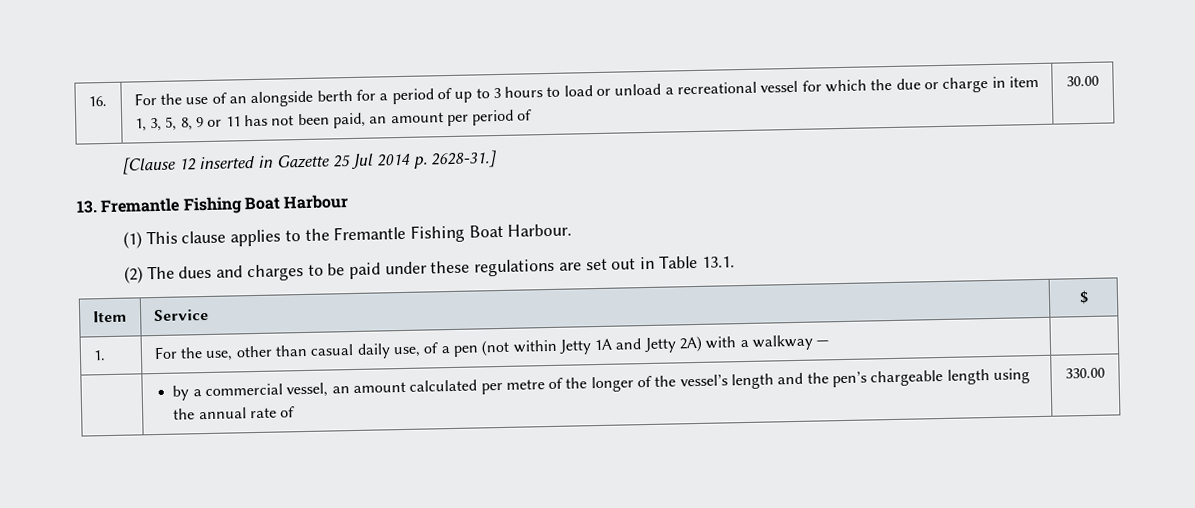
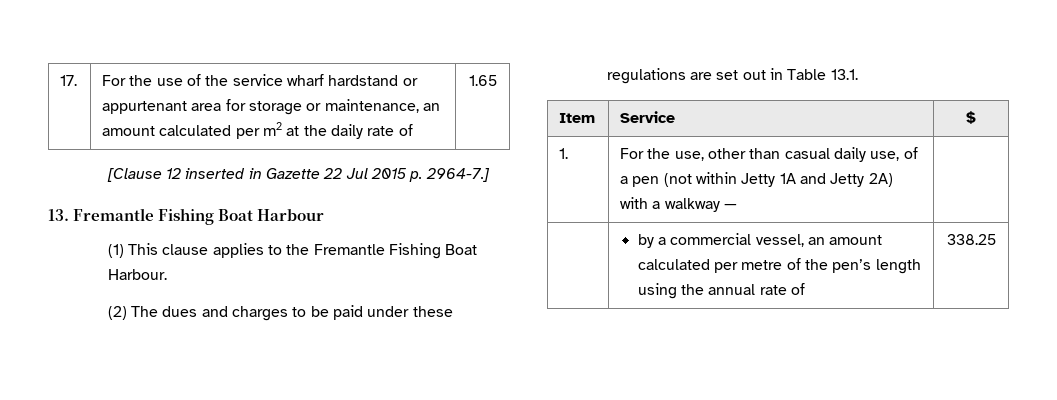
- 16.
+ 17.
- For the use of an alongside berth for a period of up to 3 hours to load or unload a recreational vessel for which the due or charge in item 1, 3, 5, 8, 9 or 11 has not been paid, an amount per period of | 30.00
+ For the use of the service wharf hardstand or appurtenant area for storage or maintenance, an amount calculated per m2 at the daily rate of | 1.65
- [Clause 12 inserted in Gazette 25 Jul 2014 p. 2628-31.]
+ [Clause 12 inserted in Gazette 22 Jul 2015 p. 2964-7.]
- | by a commercial vessel, an amount calculated per metre of the longer of the vessel’s length and the pen’s chargeable length using the annual rate of | 330.00
+ | by a commercial vessel, an amount calculated per metre of the pen’s length using the annual rate of | 338.25

